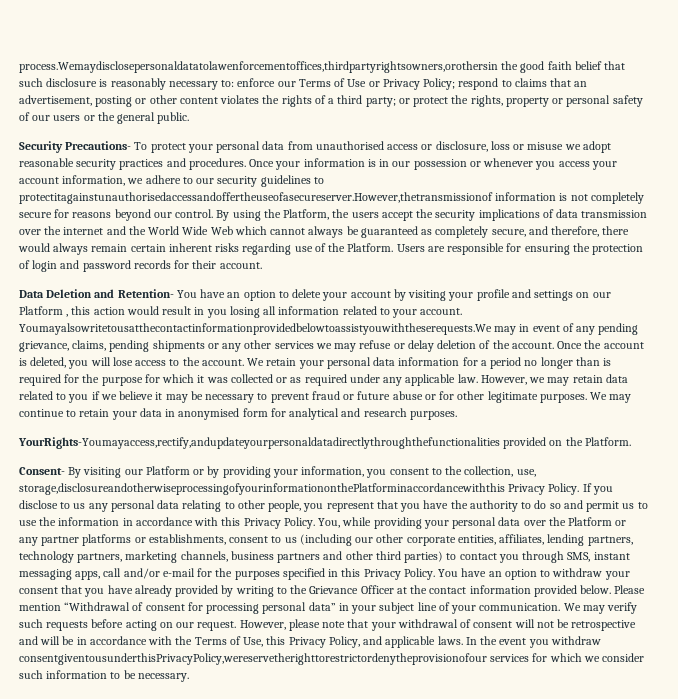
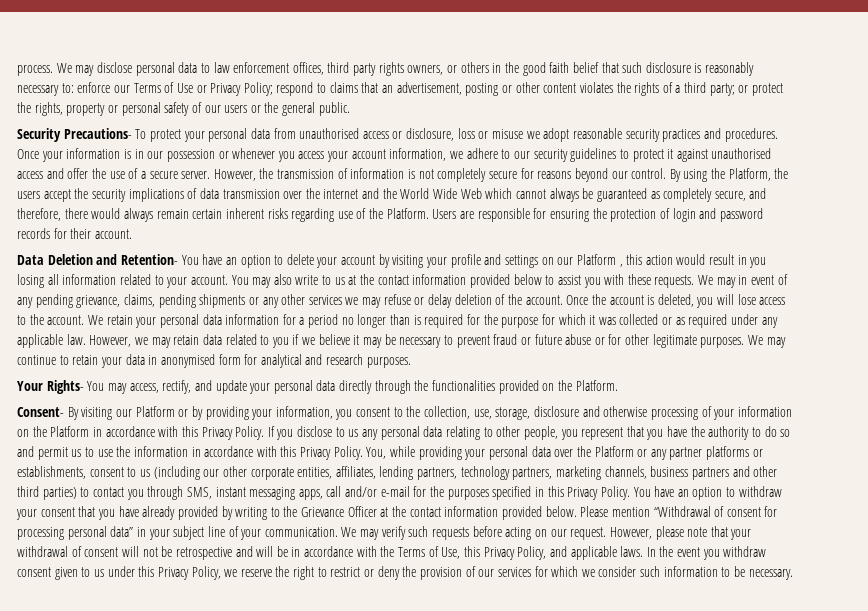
- process.Wemaydisclosepersonaldatatolawenforcementoffices,thirdpartyrightsowners,orothersin the good faith belief that such disclosure is reasonably necessary to: enforce our Terms of Use or Privacy Policy; respond to claims that an advertisement, posting or other content violates the rights of a third party; or protect the rights, property or personal safety of our users or the general public.
+ process. We may disclose personal data to law enforcement offices, third party rights owners, or others in the good faith belief that such disclosure is reasonably necessary to: enforce our Terms of Use or Privacy Policy; respond to claims that an advertisement, posting or other content violates the rights of a third party; or protect the rights, property or personal safety of our users or the general public.
- Once your information is in our possession or whenever you access your account information, we adhere to our security guidelines to protectitagainstunauthorisedaccessandoffertheuseofasecureserver.However,thetransmissionof information is not completely secure for reasons beyond our control.
+ Once your information is in our possession or whenever you access your account information, we adhere to our security guidelines to protect it against unauthorised access and offer the use of a secure server. However, the transmission of information is not completely secure for reasons beyond our control.
- Youmayalsowritetousatthecontactinformationprovidedbelowtoassistyouwiththeserequests.We may in event of any pending grievance, claims, pending shipments or any other services we may refuse or delay deletion of the account.
+ You may also write to us at the contact information provided below to assist you with these requests. We may in event of any pending grievance, claims, pending shipments or any other services we may refuse or delay deletion of the account.
- YourRights-Youmayaccess,rectify,andupdateyourpersonaldatadirectlythroughthefunctionalities provided on the Platform.
+ Your Rights- You may access, rectify, and update your personal data directly through the functionalities provided on the Platform.
- Consent- By visiting our Platform or by providing your information, you consent to the collection, use, storage,disclosureandotherwiseprocessingofyourinformationonthePlatforminaccordancewiththis Privacy Policy.
+ Consent- By visiting our Platform or by providing your information, you consent to the collection, use, storage, disclosure and otherwise processing of your information on the Platform in accordance with this Privacy Policy.
- In the event you withdraw consentgiventousunderthisPrivacyPolicy,wereservetherighttorestrictordenytheprovisionofour services for which we consider such information to be necessary.
+ In the event you withdraw consent given to us under this Privacy Policy, we reserve the right to restrict or deny the provision of our services for which we consider such information to be necessary.

